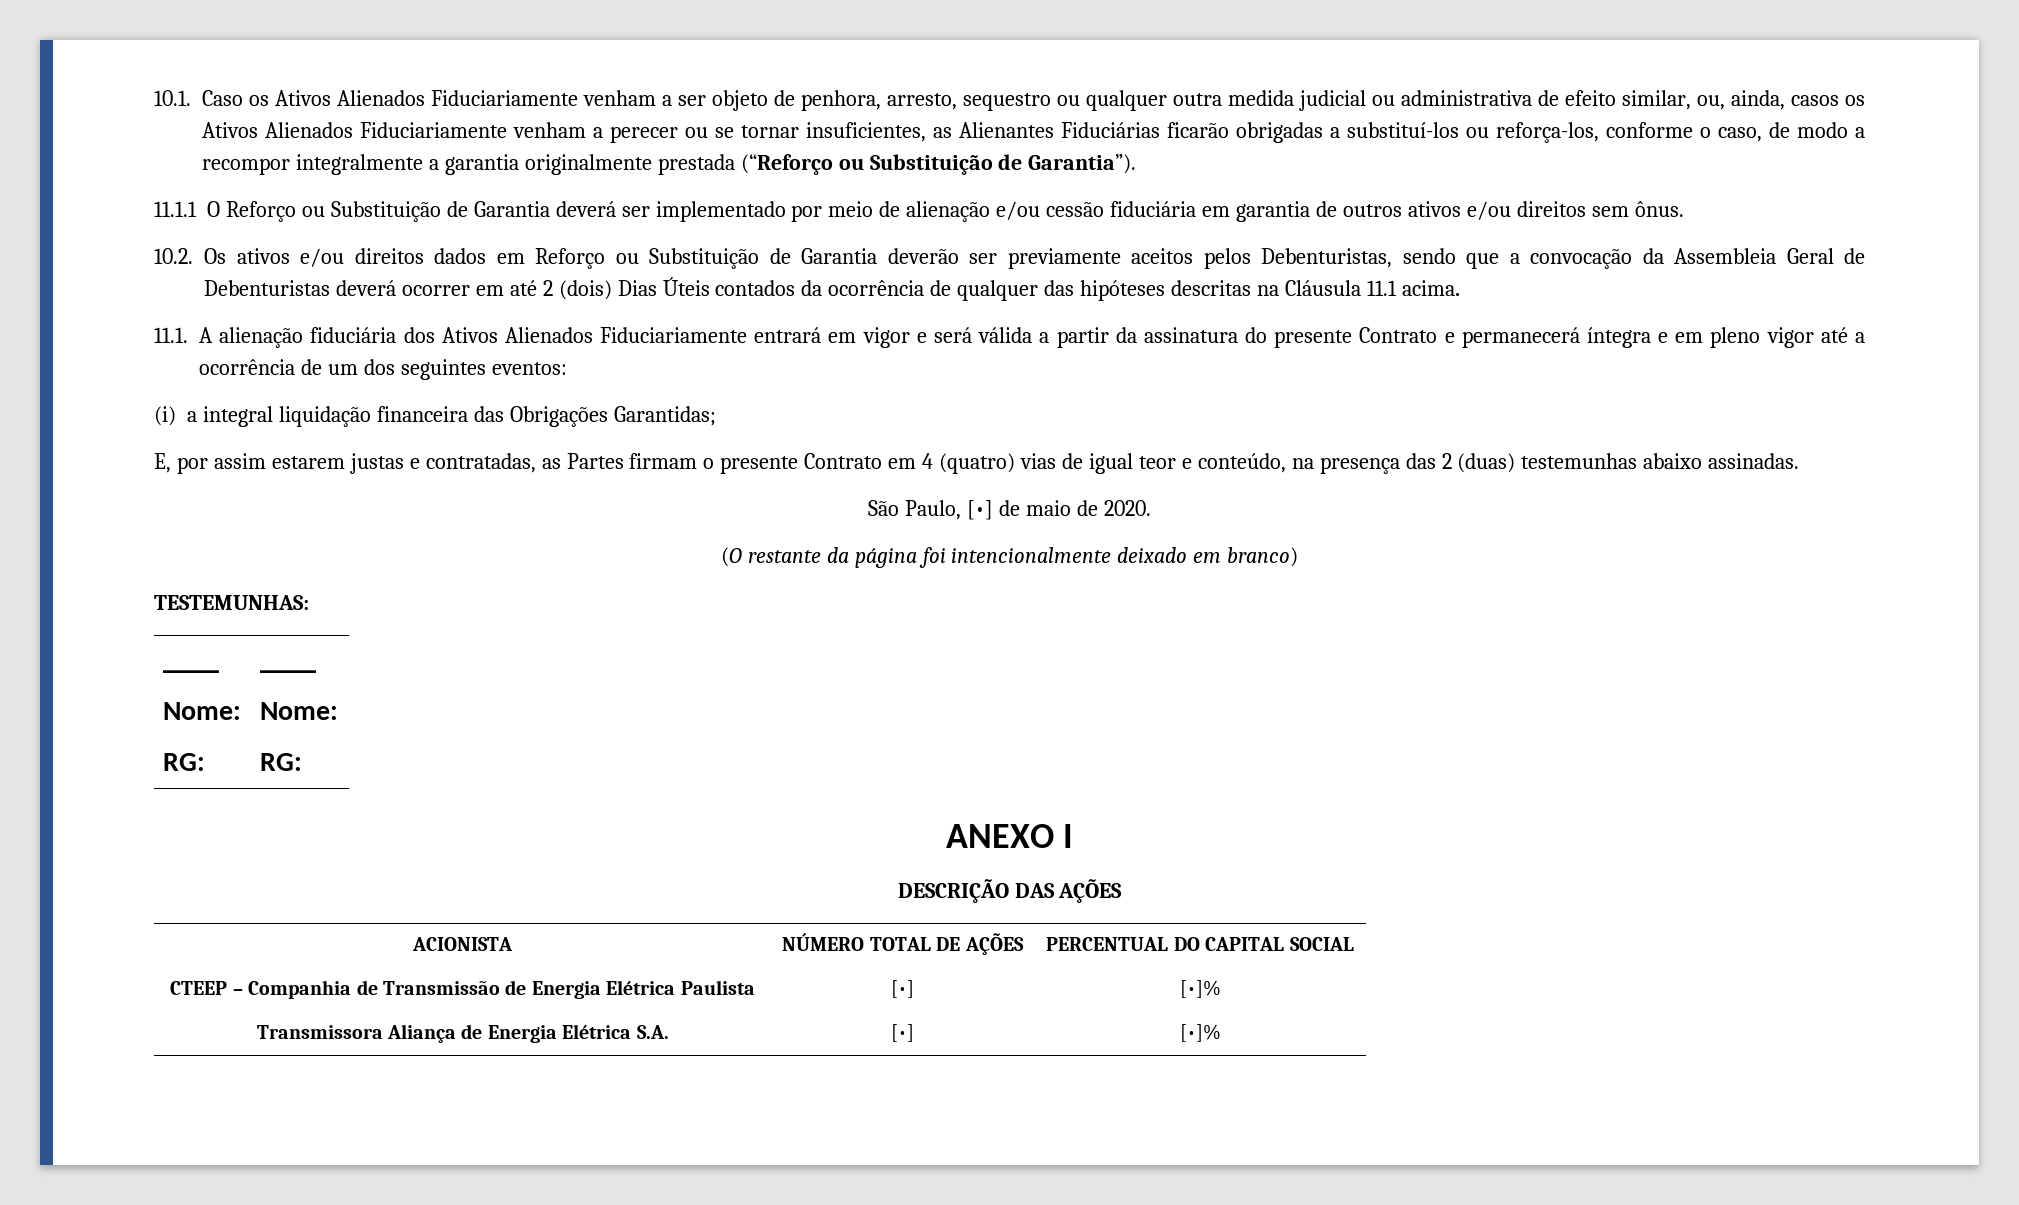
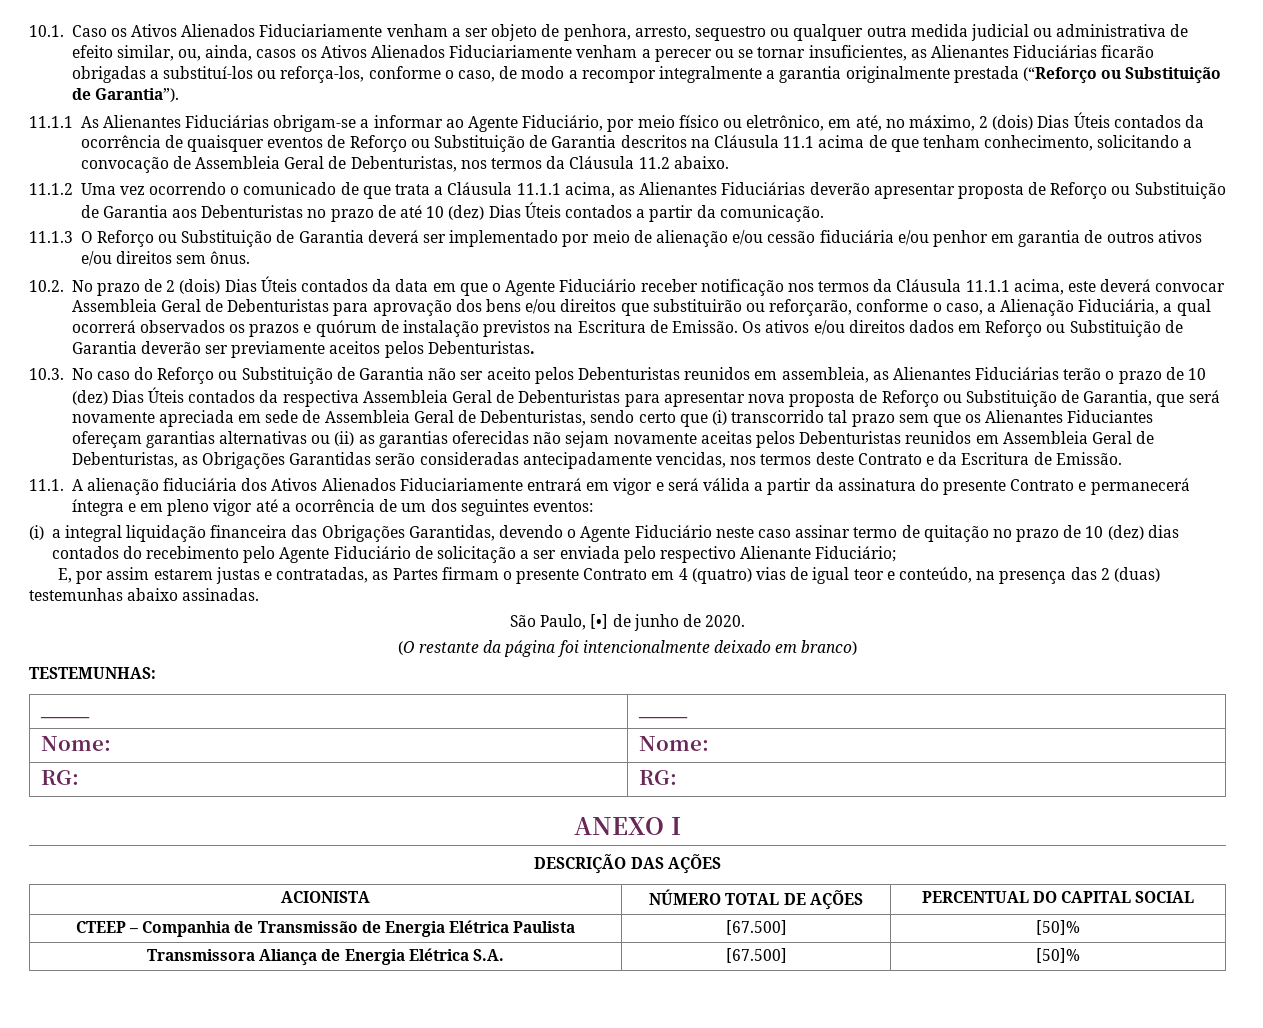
- 11.1.1 O Reforço ou Substituição de Garantia deverá ser implementado por meio de alienação e/ou cessão fiduciária em garantia de outros ativos e/ou direitos sem ônus.
+ 11.1.1 As Alienantes Fiduciárias obrigam-se a informar ao Agente Fiduciário, por meio físico ou eletrônico, em até, no máximo, 2 (dois) Dias Úteis contados da ocorrência de quaisquer eventos de Reforço ou Substituição de Garantia descritos na Cláusula 11.1 acima de que tenham conhecimento, solicitando a convocação de Assembleia Geral de Debenturistas, nos termos da Cláusula 11.2 abaixo.
+ 11.1.2 Uma vez ocorrendo o comunicado de que trata a Cláusula 11.1.1 acima, as Alienantes Fiduciárias deverão apresentar proposta de Reforço ou Substituição de Garantia aos Debenturistas no prazo de até 10 (dez) Dias Úteis contados a partir da comunicação.
+ 11.1.3 O Reforço ou Substituição de Garantia deverá ser implementado por meio de alienação e/ou cessão fiduciária e/ou penhor em garantia de outros ativos e/ou direitos sem ônus.
- 10.2. Os ativos e/ou direitos dados em Reforço ou Substituição de Garantia deverão ser previamente aceitos pelos Debenturistas, sendo que a convocação da Assembleia Geral de Debenturistas deverá ocorrer em até 2 (dois) Dias Úteis contados da ocorrência de qualquer das hipóteses descritas na Cláusula 11.1 acima.
+ 10.2. No prazo de 2 (dois) Dias Úteis contados da data em que o Agente Fiduciário receber notificação nos termos da Cláusula 11.1.1 acima, este deverá convocar Assembleia Geral de Debenturistas para aprovação dos bens e/ou direitos que substituirão ou reforçarão, conforme o caso, a Alienação Fiduciária, a qual ocorrerá observados os prazos e quórum de instalação previstos na Escritura de Emissão. Os ativos e/ou direitos dados em Reforço ou Substituição de Garantia deverão ser previamente aceitos pelos Debenturistas.
+ 10.3. No caso do Reforço ou Substituição de Garantia não ser aceito pelos Debenturistas reunidos em assembleia, as Alienantes Fiduciárias terão o prazo de 10 (dez) Dias Úteis contados da respectiva Assembleia Geral de Debenturistas para apresentar nova proposta de Reforço ou Substituição de Garantia, que será novamente apreciada em sede de Assembleia Geral de Debenturistas, sendo certo que (i) transcorrido tal prazo sem que os Alienantes Fiduciantes ofereçam garantias alternativas ou (ii) as garantias oferecidas não sejam novamente aceitas pelos Debenturistas reunidos em Assembleia Geral de Debenturistas, as Obrigações Garantidas serão consideradas antecipadamente vencidas, nos termos deste Contrato e da Escritura de Emissão.
- (i) a integral liquidação financeira das Obrigações Garantidas;
+ (i) a integral liquidação financeira das Obrigações Garantidas, devendo o Agente Fiduciário neste caso assinar termo de quitação no prazo de 10 (dez) dias contados do recebimento pelo Agente Fiduciário de solicitação a ser enviada pelo respectivo Alienante Fiduciário;
- São Paulo, [•] de maio de 2020.
+ São Paulo, [•] de junho de 2020.
- CTEEP – Companhia de Transmissão de Energia Elétrica Paulista | [•] | [•]%
+ CTEEP – Companhia de Transmissão de Energia Elétrica Paulista | [67.500] | [50]%
- Transmissora Aliança de Energia Elétrica S.A. | [•] | [•]%
+ Transmissora Aliança de Energia Elétrica S.A. | [67.500] | [50]%

